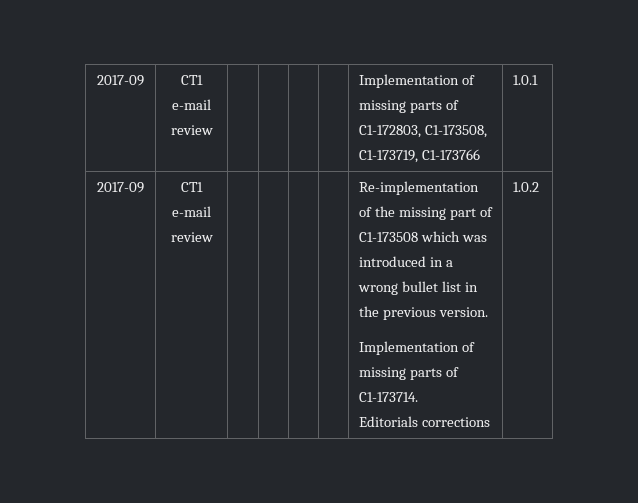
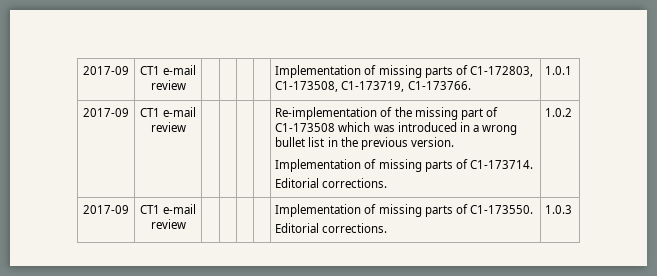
- 2017-09 | CT1 e-mail review | | | | | Implementation of missing parts of C1-172803, C1-173508, C1-173719, C1-173766 | 1.0.1
+ 2017-09 | CT1 e-mail review | | | | | Implementation of missing parts of C1-172803, C1-173508, C1-173719, C1-173766. | 1.0.1
  2017-09 | CT1 e-mail review | | | | | Re-implementation of the missing part of C1-173508 which was introduced in a wrong bullet list in the previous version.
  Implementation of missing parts of C1-173714.
- Editorials corrections | 1.0.2
+ Editorial corrections. | 1.0.2
+ 2017-09 | CT1 e-mail review | | | | | Implementation of missing parts of C1-173550.
+ Editorial corrections. | 1.0.3

